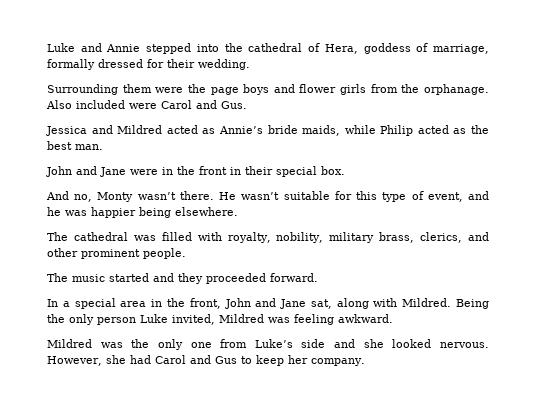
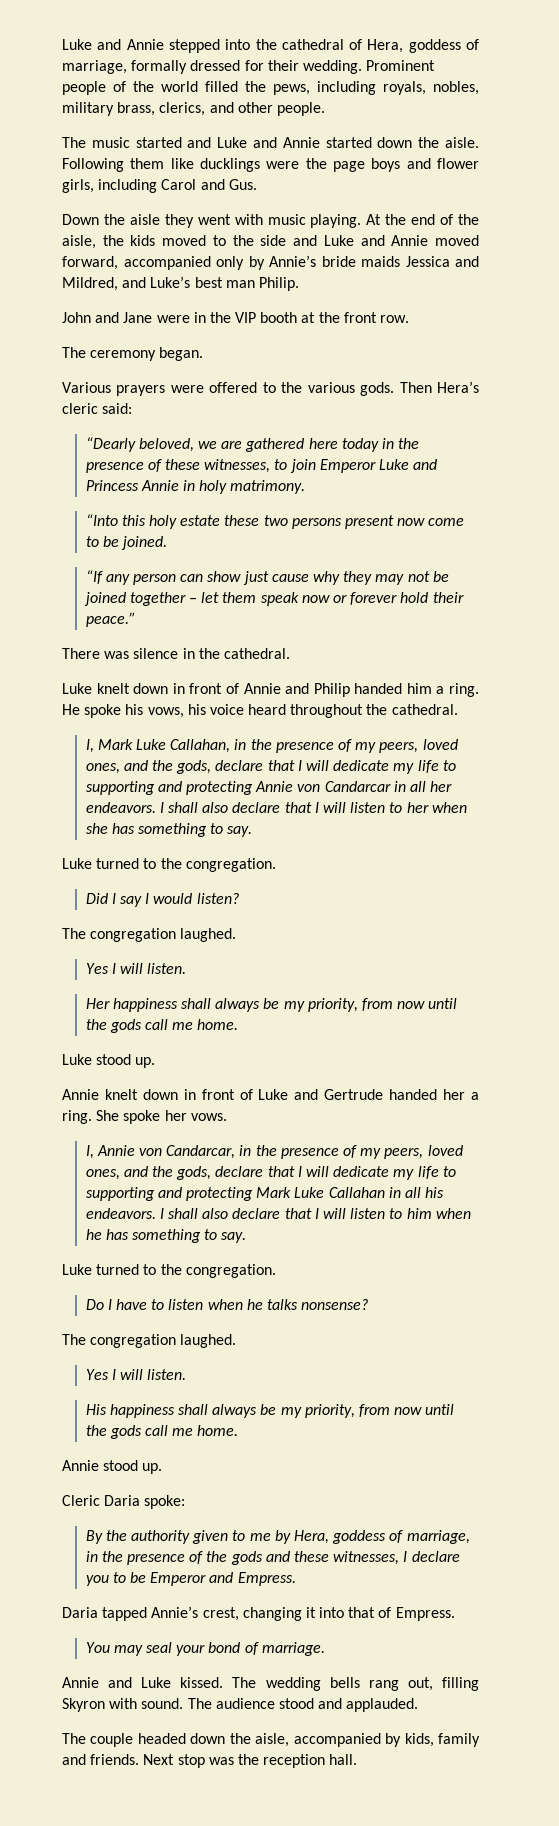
- Luke and Annie stepped into the cathedral of Hera, goddess of marriage, formally dressed for their wedding.
- Surrounding them were the page boys and flower girls from the orphanage. Also included were Carol and Gus.
- Jessica and Mildred acted as Annie’s bride maids, while Philip acted as the best man.
+ Luke and Annie stepped into the cathedral of Hera, goddess of marriage, formally dressed for their wedding. Prominent people of the world filled the pews, including royals, nobles, military brass, clerics, and other people.
+ The music started and Luke and Annie started down the aisle. Following them like ducklings were the page boys and flower girls, including Carol and Gus.
+ Down the aisle they went with music playing. At the end of the aisle, the kids moved to the side and Luke and Annie moved forward, accompanied only by Annie’s bride maids Jessica and Mildred, and Luke’s best man Philip.
- John and Jane were in the front in their special box.
- And no, Monty wasn’t there. He wasn’t suitable for this type of event, and he was happier being elsewhere.
- The cathedral was filled with royalty, nobility, military brass, clerics, and other prominent people.
- The music started and they proceeded forward.
- In a special area in the front, John and Jane sat, along with Mildred. Being the only person Luke invited, Mildred was feeling awkward.
- Mildred was the only one from Luke’s side and she looked nervous. However, she had Carol and Gus to keep her company.
+ John and Jane were in the VIP booth at the front row.
+ The ceremony began.
+ Various prayers were offered to the various gods. Then Hera’s cleric said:
+ “Dearly beloved, we are gathered here today in the presence of these witnesses, to join Emperor Luke and Princess Annie in holy matrimony.
+ “Into this holy estate these two persons present now come to be joined.
+ “If any person can show just cause why they may not be joined together – let them speak now or forever hold their peace.”
+ There was silence in the cathedral.
+ Luke knelt down in front of Annie and Philip handed him a ring. He spoke his vows, his voice heard throughout the cathedral.
+ I, Mark Luke Callahan, in the presence of my peers, loved ones, and the gods, declare that I will dedicate my life to supporting and protecting Annie von Candarcar in all her endeavors. I shall also declare that I will listen to her when she has something to say.
+ Luke turned to the congregation.
+ Did I say I would listen?
+ The congregation laughed.
+ Yes I will listen.
+ Her happiness shall always be my priority, from now until the gods call me home.
+ Luke stood up.
+ Annie knelt down in front of Luke and Gertrude handed her a ring. She spoke her vows.
+ I, Annie von Candarcar, in the presence of my peers, loved ones, and the gods, declare that I will dedicate my life to supporting and protecting Mark Luke Callahan in all his endeavors. I shall also declare that I will listen to him when he has something to say.
+ Luke turned to the congregation.
+ Do I have to listen when he talks nonsense?
+ The congregation laughed.
+ Yes I will listen.
+ His happiness shall always be my priority, from now until the gods call me home.
+ Annie stood up.
+ Cleric Daria spoke:
+ By the authority given to me by Hera, goddess of marriage, in the presence of the gods and these witnesses, I declare you to be Emperor and Empress.
+ Daria tapped Annie’s crest, changing it into that of Empress.
+ You may seal your bond of marriage.
+ Annie and Luke kissed. The wedding bells rang out, filling Skyron with sound. The audience stood and applauded.
+ The couple headed down the aisle, accompanied by kids, family and friends. Next stop was the reception hall.

